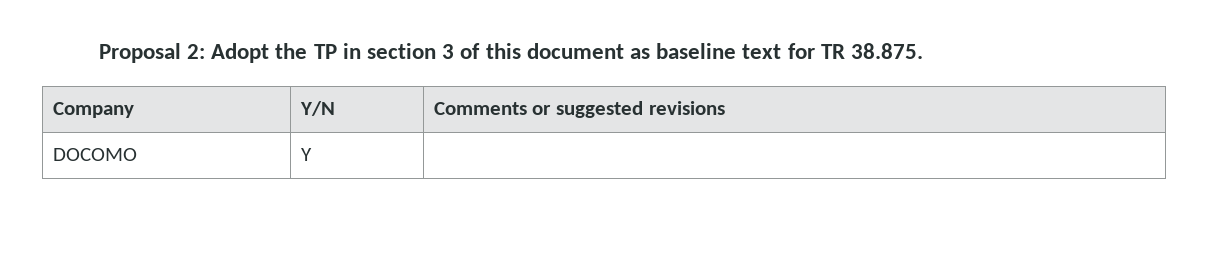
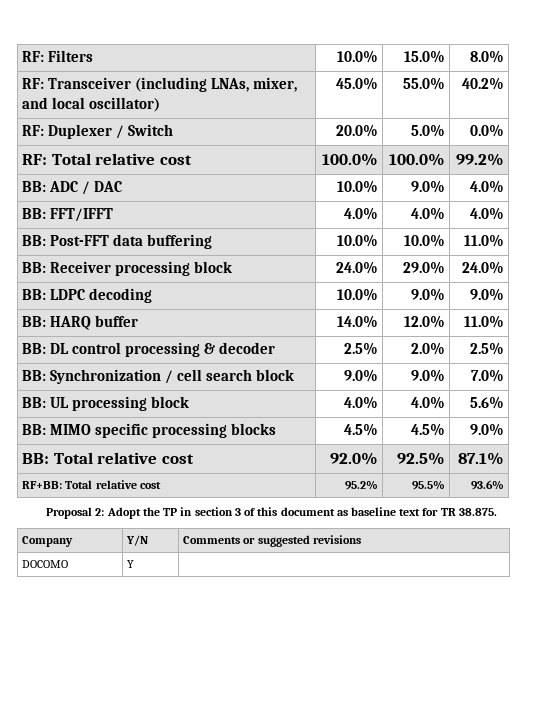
+ RF: Filters | 10.0% | 15.0% | 8.0%
+ RF: Transceiver (including LNAs, mixer, and local oscillator) | 45.0% | 55.0% | 40.2%
+ RF: Duplexer / Switch | 20.0% | 5.0% | 0.0%
+ RF: Total relative cost | 100.0% | 100.0% | 99.2%
+ BB: ADC / DAC | 10.0% | 9.0% | 4.0%
+ BB: FFT/IFFT | 4.0% | 4.0% | 4.0%
+ BB: Post-FFT data buffering | 10.0% | 10.0% | 11.0%
+ BB: Receiver processing block | 24.0% | 29.0% | 24.0%
+ BB: LDPC decoding | 10.0% | 9.0% | 9.0%
+ BB: HARQ buffer | 14.0% | 12.0% | 11.0%
+ BB: DL control processing & decoder | 2.5% | 2.0% | 2.5%
+ BB: Synchronization / cell search block | 9.0% | 9.0% | 7.0%
+ BB: UL processing block | 4.0% | 4.0% | 5.6%
+ BB: MIMO specific processing blocks | 4.5% | 4.5% | 9.0%
+ BB: Total relative cost | 92.0% | 92.5% | 87.1%
+ RF+BB: Total relative cost | 95.2% | 95.5% | 93.6%

